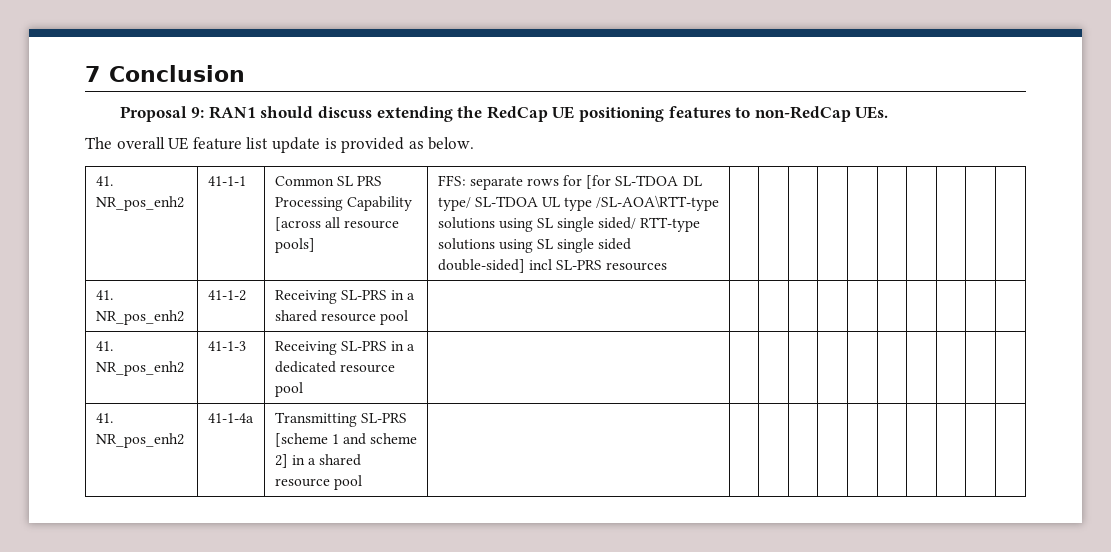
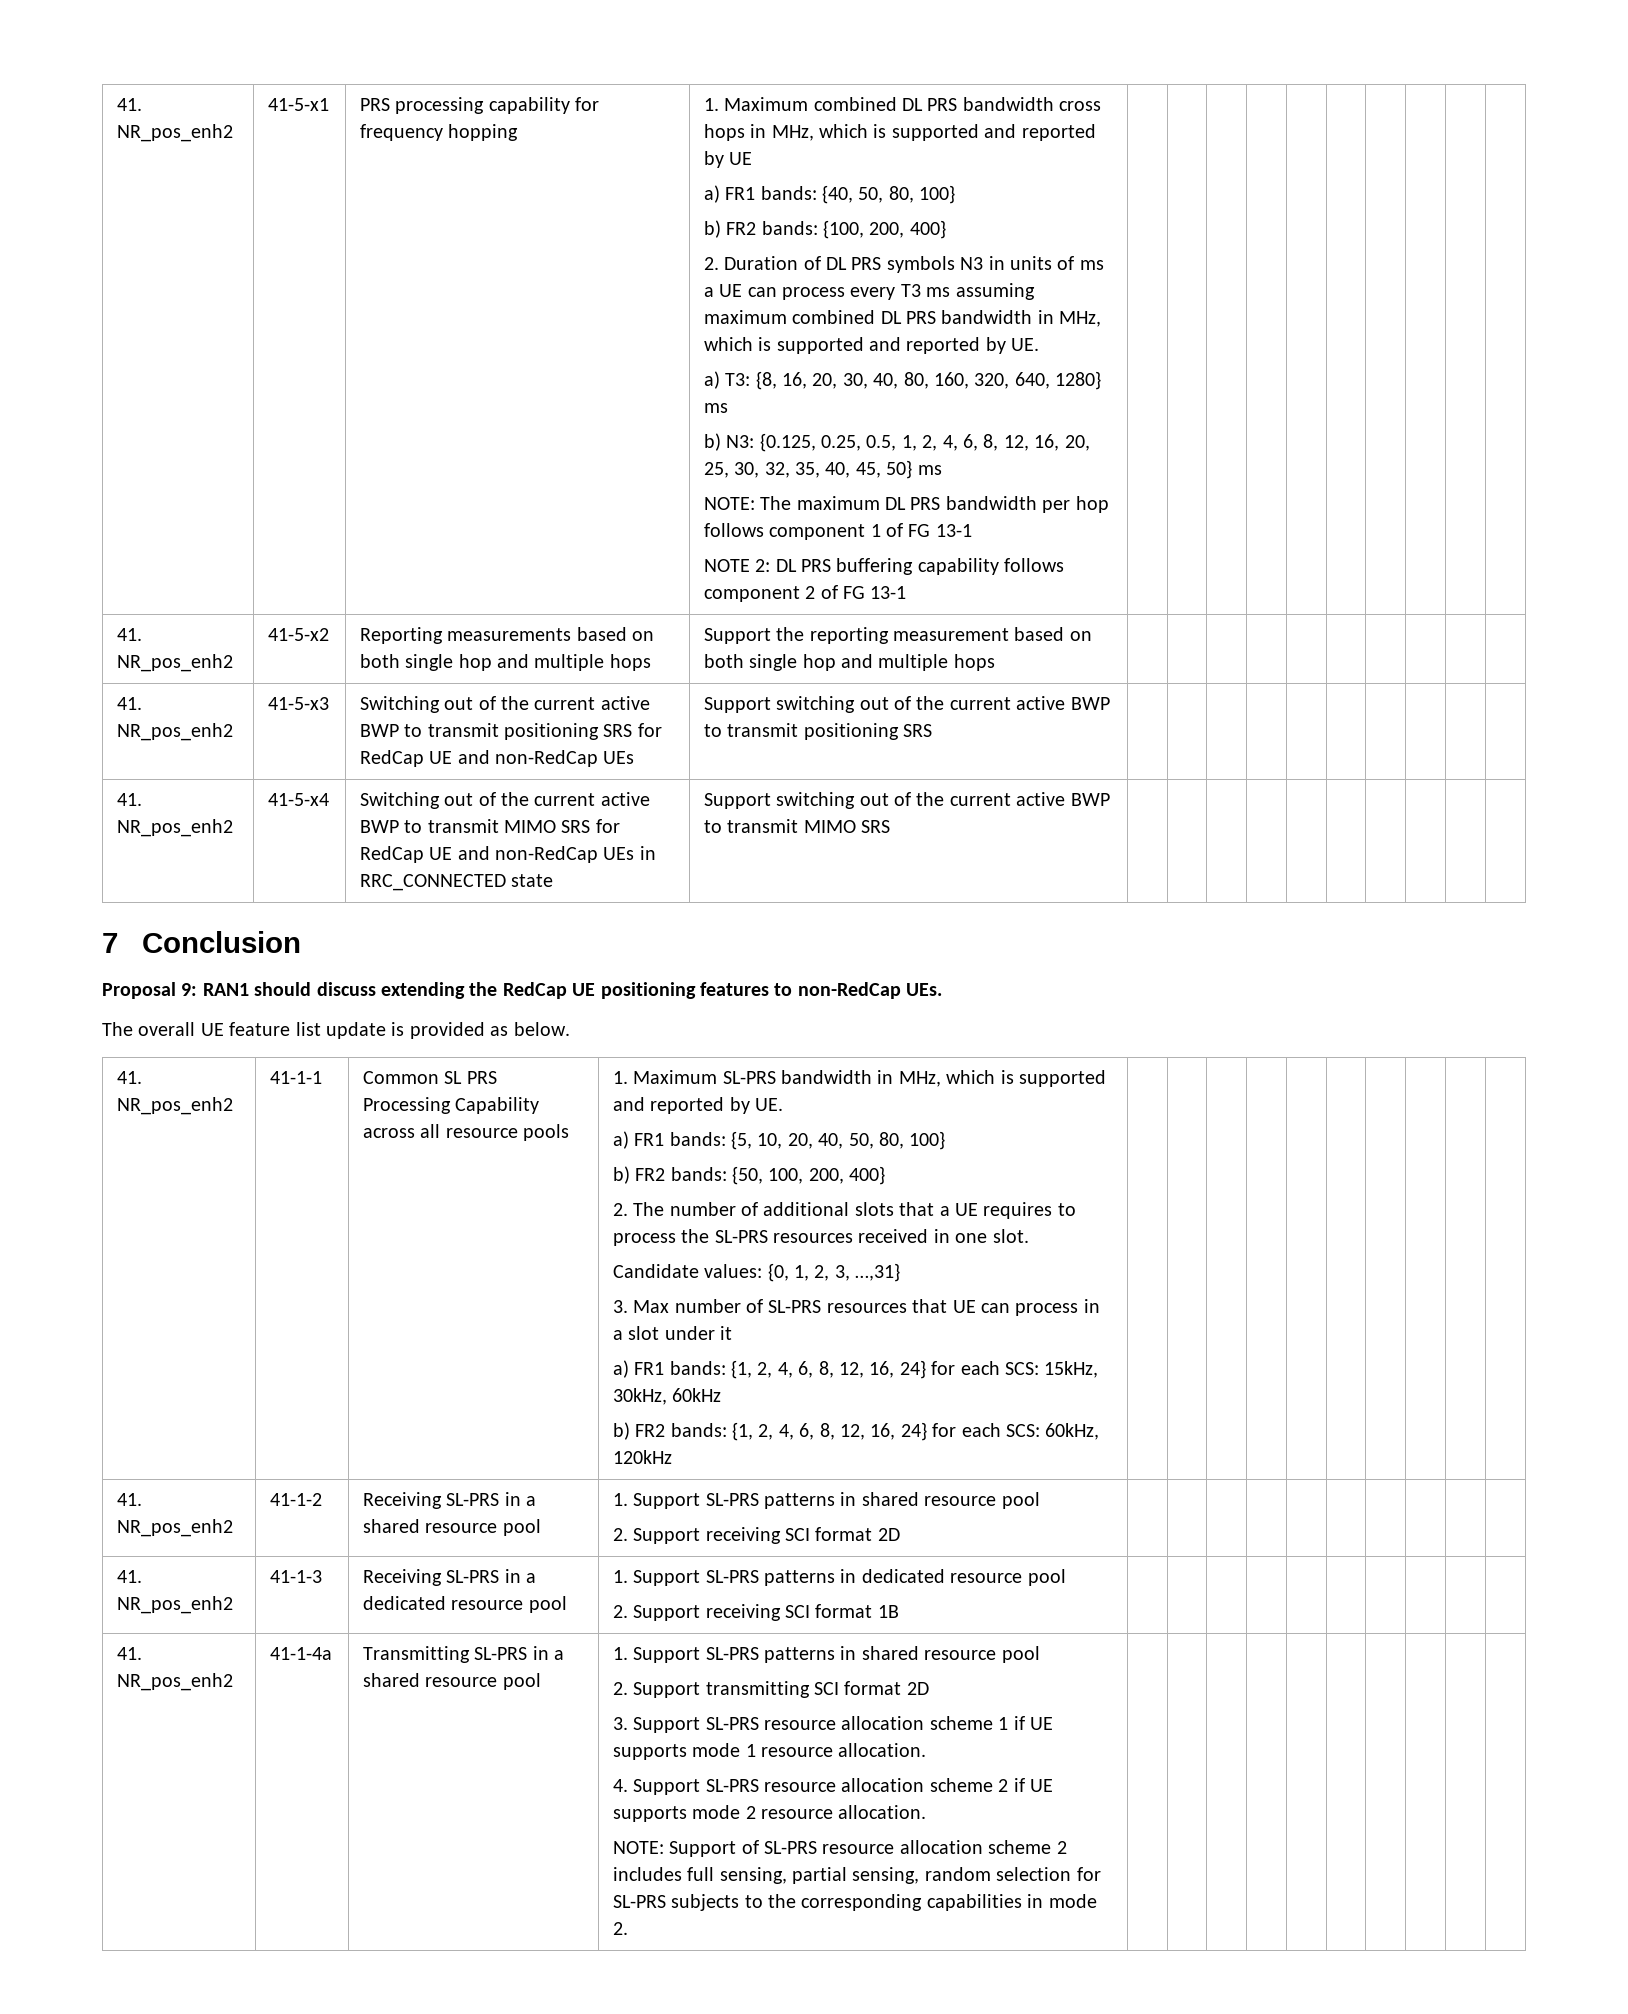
+ 41. NR_pos_enh2 | 41-5-x1 | PRS processing capability for frequency hopping | 1. Maximum combined DL PRS bandwidth cross hops in MHz, which is supported and reported by UE
+ a) FR1 bands: {40, 50, 80, 100}
+ b) FR2 bands: {100, 200, 400}
+ 2. Duration of DL PRS symbols N3 in units of ms a UE can process every T3 ms assuming maximum combined DL PRS bandwidth in MHz, which is supported and reported by UE.
+ a) T3: {8, 16, 20, 30, 40, 80, 160, 320, 640, 1280} ms
+ b) N3: {0.125, 0.25, 0.5, 1, 2, 4, 6, 8, 12, 16, 20, 25, 30, 32, 35, 40, 45, 50} ms
+ NOTE: The maximum DL PRS bandwidth per hop follows component 1 of FG 13-1
+ NOTE 2: DL PRS buffering capability follows component 2 of FG 13-1 | | | | | | | | | |
+ 41. NR_pos_enh2 | 41-5-x2 | Reporting measurements based on both single hop and multiple hops | Support the reporting measurement based on both single hop and multiple hops | | | | | | | | | |
+ 41. NR_pos_enh2 | 41-5-x3 | Switching out of the current active BWP to transmit positioning SRS for RedCap UE and non-RedCap UEs | Support switching out of the current active BWP to transmit positioning SRS | | | | | | | | | |
+ 41. NR_pos_enh2 | 41-5-x4 | Switching out of the current active BWP to transmit MIMO SRS for RedCap UE and non-RedCap UEs in RRC_CONNECTED state | Support switching out of the current active BWP to transmit MIMO SRS | | | | | | | | | |
- Common SL PRS Processing Capability [across all resource pools] | FFS: separate rows for [for SL-TDOA DL type/ SL-TDOA UL type /SL-AOA\RTT-type solutions using SL single sided/ RTT-type solutions using SL single sided double-sided] incl SL-PRS resources
+ Common SL PRS Processing Capability across all resource pools | 1. Maximum SL-PRS bandwidth in MHz, which is supported and reported by UE.
+ a) FR1 bands: {5, 10, 20, 40, 50, 80, 100}
+ b) FR2 bands: {50, 100, 200, 400}
+ 2. The number of additional slots that a UE requires to process the SL-PRS resources received in one slot.
+ Candidate values: {0, 1, 2, 3, …,31}
+ 3. Max number of SL-PRS resources that UE can process in a slot under it
+ a) FR1 bands: {1, 2, 4, 6, 8, 12, 16, 24} for each SCS: 15kHz, 30kHz, 60kHz
+ b) FR2 bands: {1, 2, 4, 6, 8, 12, 16, 24} for each SCS: 60kHz, 120kHz
- 41. NR_pos_enh2 | 41-1-2 | Receiving SL-PRS in a shared resource pool | | | | | | | | | | |
+ 41. NR_pos_enh2 | 41-1-2 | Receiving SL-PRS in a shared resource pool | 1. Support SL-PRS patterns in shared resource pool
+ 2. Support receiving SCI format 2D | | | | | | | | | |
- 41. NR_pos_enh2 | 41-1-3 | Receiving SL-PRS in a dedicated resource pool | | | | | | | | | | |
+ 41. NR_pos_enh2 | 41-1-3 | Receiving SL-PRS in a dedicated resource pool | 1. Support SL-PRS patterns in dedicated resource pool
+ 2. Support receiving SCI format 1B | | | | | | | | | |
- Transmitting SL-PRS [scheme 1 and scheme 2] in a shared resource pool
+ Transmitting SL-PRS in a shared resource pool | 1. Support SL-PRS patterns in shared resource pool
+ 2. Support transmitting SCI format 2D
+ 3. Support SL-PRS resource allocation scheme 1 if UE supports mode 1 resource allocation.
+ 4. Support SL-PRS resource allocation scheme 2 if UE supports mode 2 resource allocation.
+ NOTE: Support of SL-PRS resource allocation scheme 2 includes full sensing, partial sensing, random selection for SL-PRS subjects to the corresponding capabilities in mode 2.

